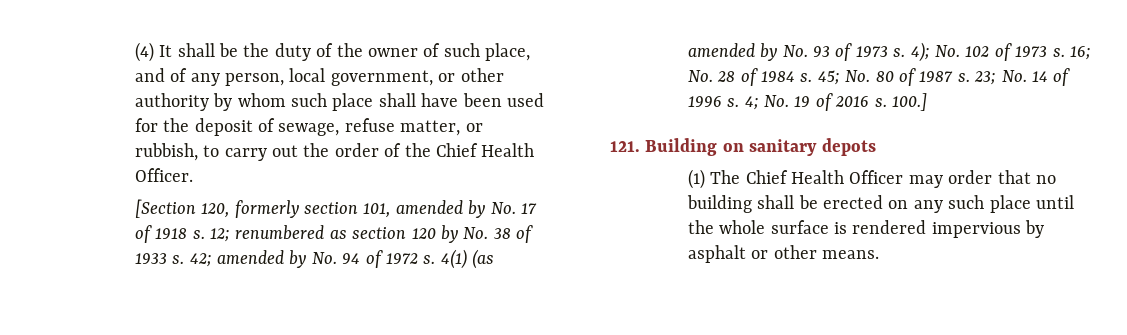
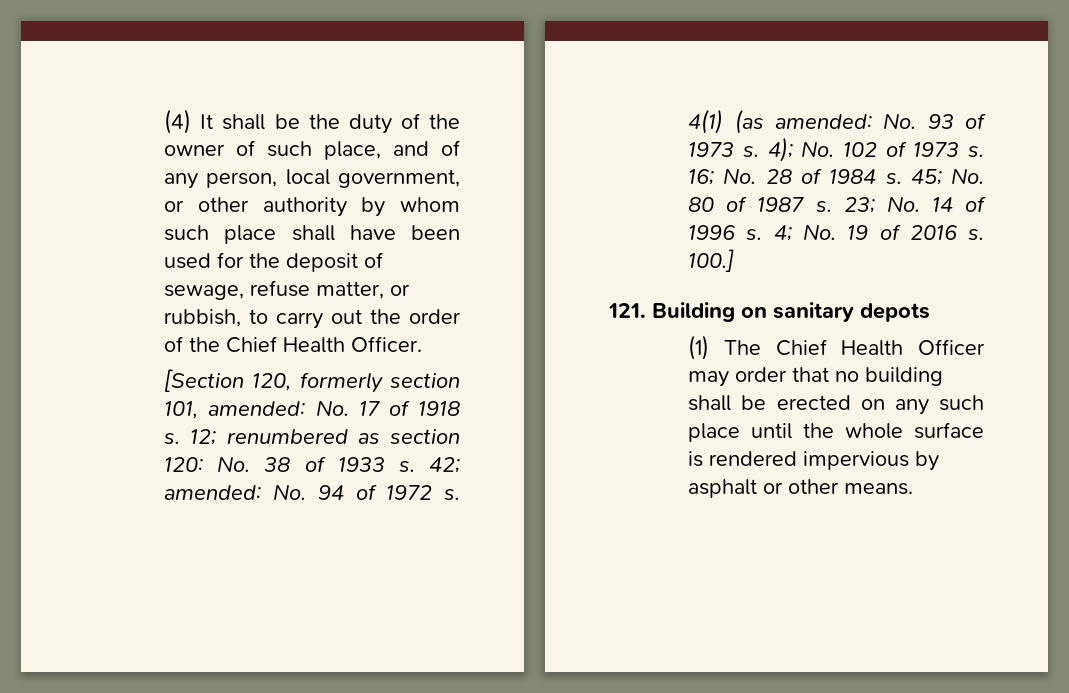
- [Section 120, formerly section 101, amended by No. 17 of 1918 s.
+ [Section 120, formerly section 101, amended: No. 17 of 1918 s.
- 12; renumbered as section 120 by No. 38 of 1933 s.
+ 12; renumbered as section 120: No. 38 of 1933 s.
- 42; amended by No. 94 of 1972 s.
+ 42; amended: No. 94 of 1972 s.
- 4(1) (as amended by No. 93 of 1973 s.
+ 4(1) (as amended: No. 93 of 1973 s.

